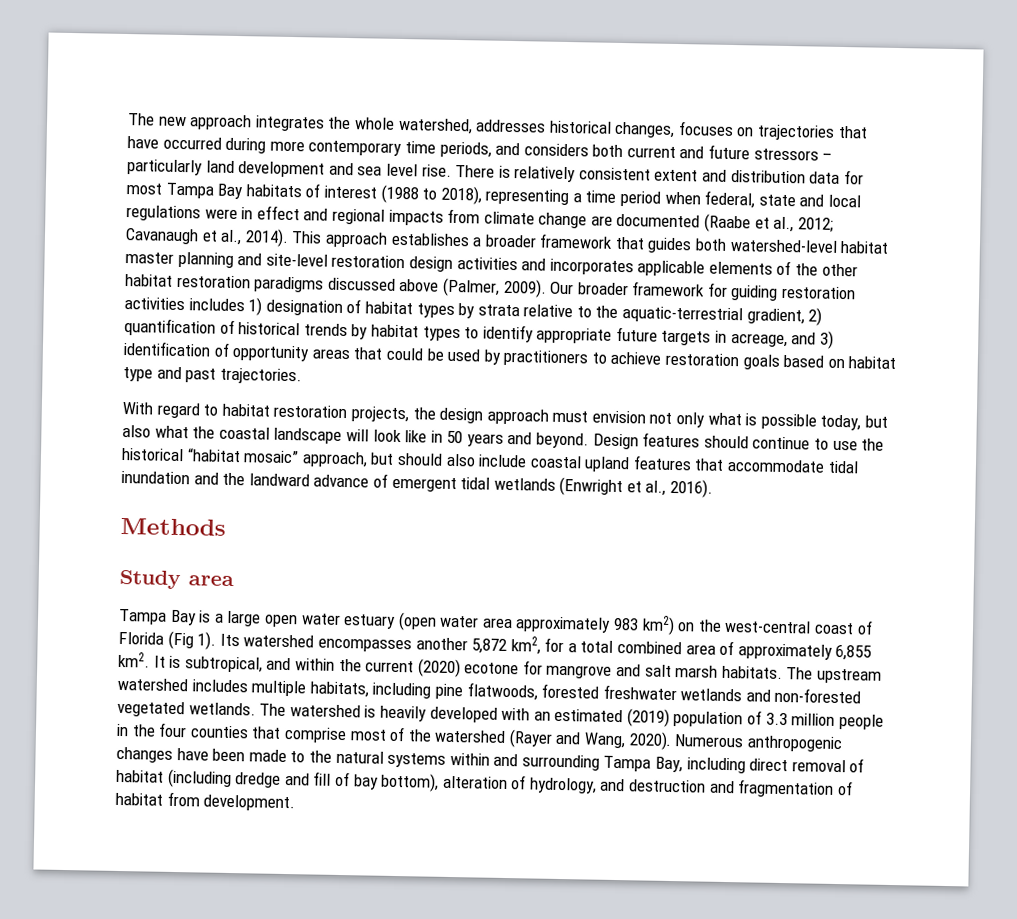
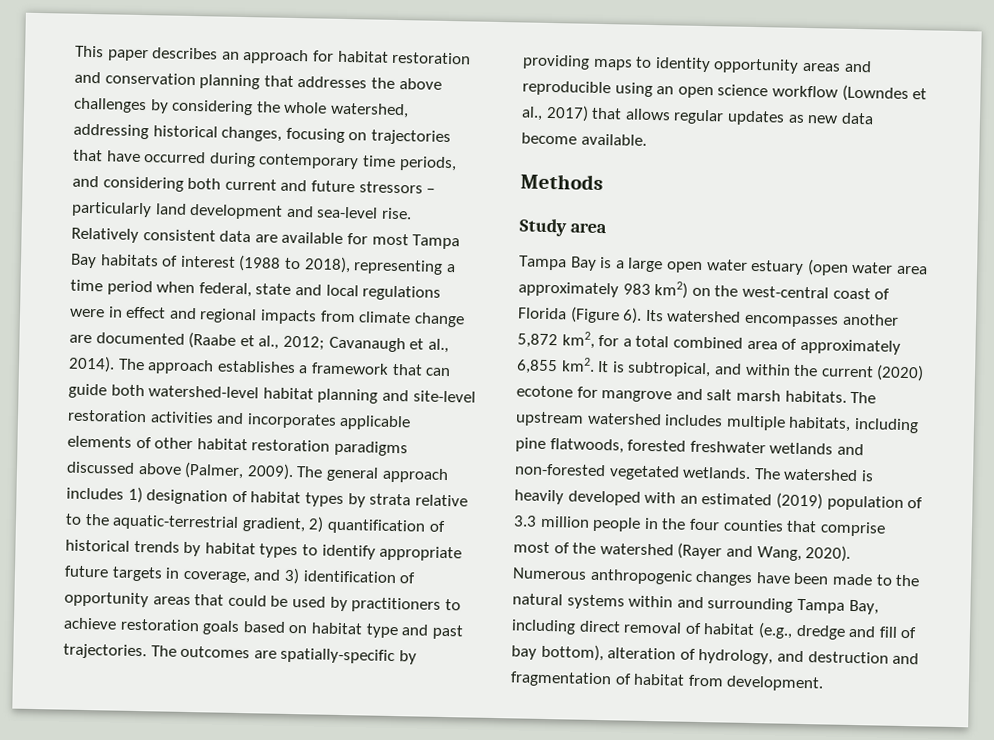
- The new approach integrates the whole watershed, addresses historical changes, focuses on trajectories that have occurred during more contemporary time periods, and considers both current and future stressors – particularly land development and sea level rise. There is relatively consistent extent and distribution data for most Tampa Bay habitats of interest (1988 to 2018), representing a time period when federal, state and local regulations were in effect and regional impacts from climate change are documented (Raabe et al., 2012;
+ This paper describes an approach for habitat restoration and conservation planning that addresses the above challenges by considering the whole watershed, addressing historical changes, focusing on trajectories that have occurred during contemporary time periods, and considering both current and future stressors – particularly land development and sea-level rise. Relatively consistent data are available for most Tampa Bay habitats of interest (1988 to 2018), representing a time period when federal, state and local regulations were in effect and regional impacts from climate change are documented (Raabe et al., 2012;
- This approach establishes a broader framework that guides both watershed-level habitat master planning and site-level restoration design activities and incorporates applicable elements of the other habitat restoration paradigms discussed above (Palmer, 2009).
+ The approach establishes a framework that can guide both watershed-level habitat planning and site-level restoration activities and incorporates applicable elements of other habitat restoration paradigms discussed above (Palmer, 2009).
- Our broader framework for guiding restoration activities includes 1) designation of habitat types by strata relative to the aquatic-terrestrial gradient, 2) quantification of historical trends by habitat types to identify appropriate future targets in acreage, and 3) identification of opportunity areas that could be used by practitioners to achieve restoration goals based on habitat type and past trajectories.
- With regard to habitat restoration projects, the design approach must envision not only what is possible today, but also what the coastal landscape will look like in 50 years and beyond. Design features should continue to use the historical “habitat mosaic” approach, but should also include coastal upland features that accommodate tidal inundation and the landward advance of emergent tidal wetlands (Enwright et al., 2016).
+ The general approach includes 1) designation of habitat types by strata relative to the aquatic-terrestrial gradient, 2) quantification of historical trends by habitat types to identify appropriate future targets in coverage, and 3) identification of opportunity areas that could be used by practitioners to achieve restoration goals based on habitat type and past trajectories. The outcomes are spatially-specific by providing maps to identity opportunity areas and reproducible using an open science workflow (Lowndes et al., 2017) that allows regular updates as new data become available.
- Tampa Bay is a large open water estuary (open water area approximately 983 km2) on the west-central coast of Florida (Fig 1).
+ Tampa Bay is a large open water estuary (open water area approximately 983 km2) on the west-central coast of Florida (Figure 6).
- Numerous anthropogenic changes have been made to the natural systems within and surrounding Tampa Bay, including direct removal of habitat (including dredge and fill of bay bottom), alteration of hydrology, and destruction and fragmentation of habitat from development.
+ Numerous anthropogenic changes have been made to the natural systems within and surrounding Tampa Bay, including direct removal of habitat (e.g., dredge and fill of bay bottom), alteration of hydrology, and destruction and fragmentation of habitat from development.

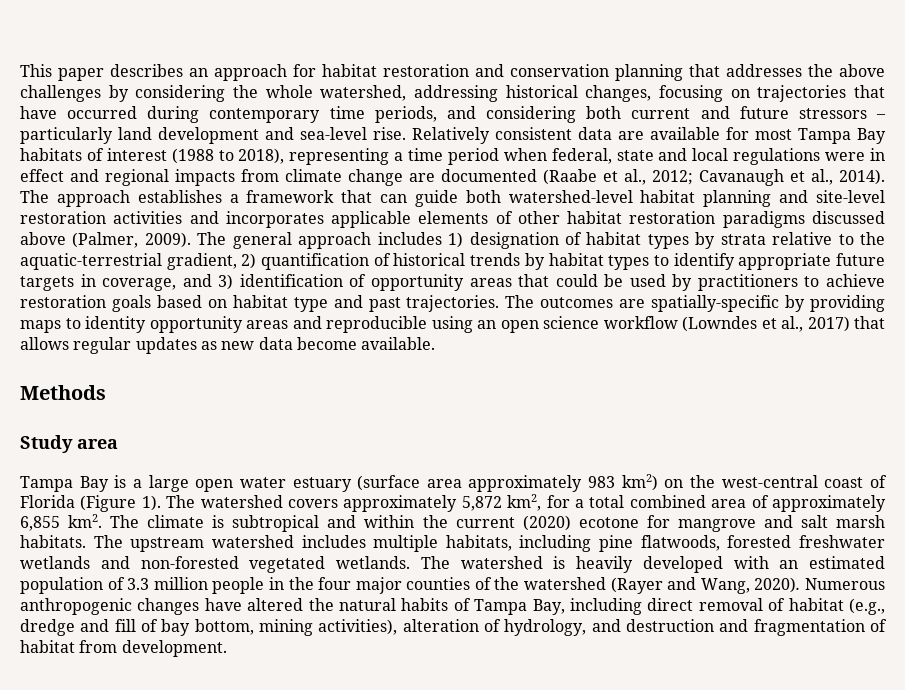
- Tampa Bay is a large open water estuary (open water area approximately 983 km2) on the west-central coast of Florida (Figure 6). Its watershed encompasses another 5,872 km2, for a total combined area of approximately 6,855 km2.
+ Tampa Bay is a large open water estuary (surface area approximately 983 km2) on the west-central coast of Florida (Figure 1). The watershed covers approximately 5,872 km2, for a total combined area of approximately 6,855 km2.
- It is subtropical, and within the current (2020) ecotone for mangrove and salt marsh habitats.
+ The climate is subtropical and within the current (2020) ecotone for mangrove and salt marsh habitats.
- The watershed is heavily developed with an estimated (2019) population of 3.3 million people in the four counties that comprise most of the watershed (Rayer and Wang, 2020).
+ The watershed is heavily developed with an estimated population of 3.3 million people in the four major counties of the watershed (Rayer and Wang, 2020).
- Numerous anthropogenic changes have been made to the natural systems within and surrounding Tampa Bay, including direct removal of habitat (e.g., dredge and fill of bay bottom), alteration of hydrology, and destruction and fragmentation of habitat from development.
+ Numerous anthropogenic changes have altered the natural habits of Tampa Bay, including direct removal of habitat (e.g., dredge and fill of bay bottom, mining activities), alteration of hydrology, and destruction and fragmentation of habitat from development.

